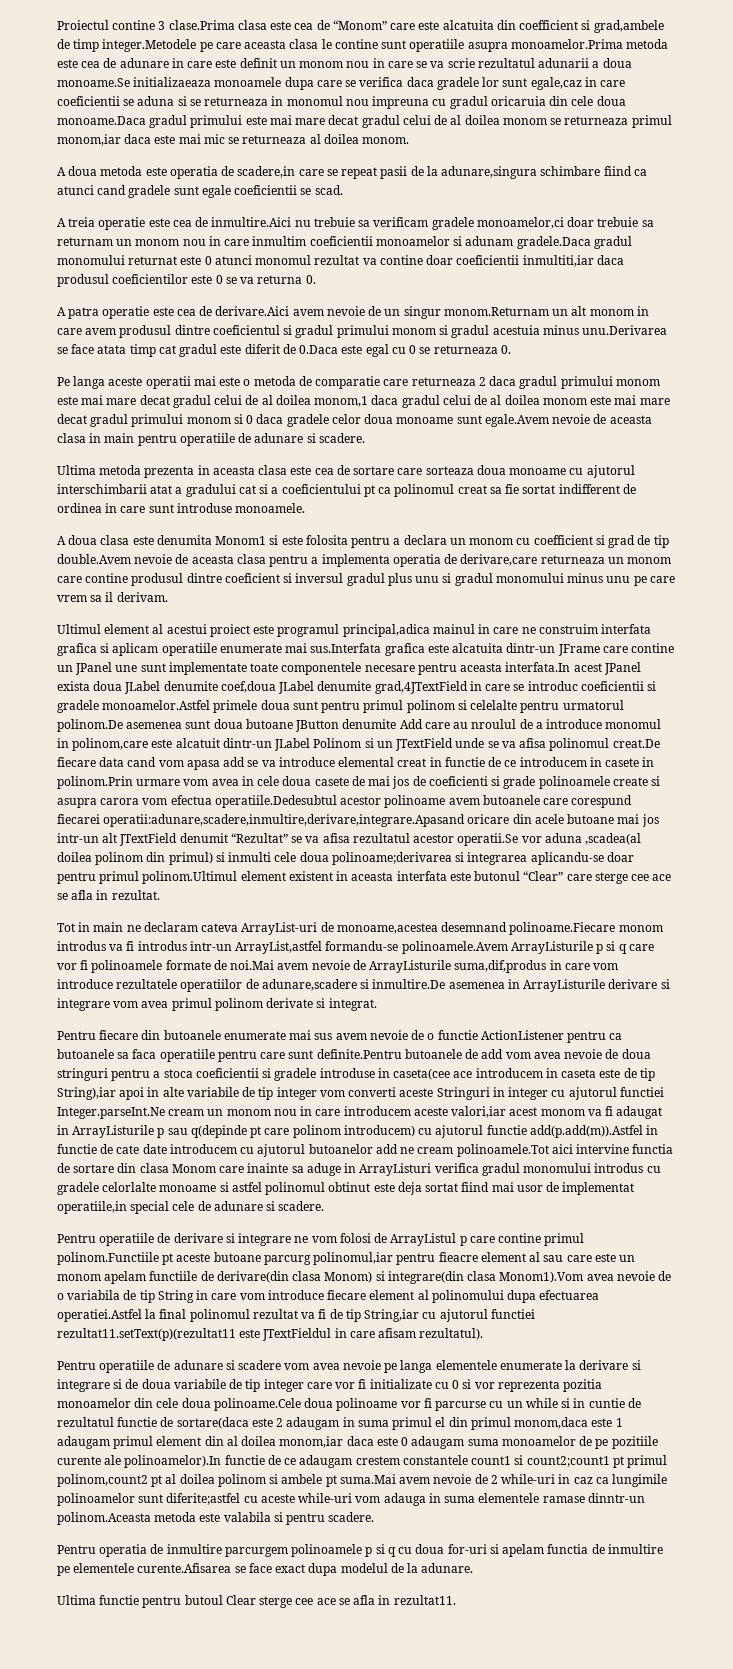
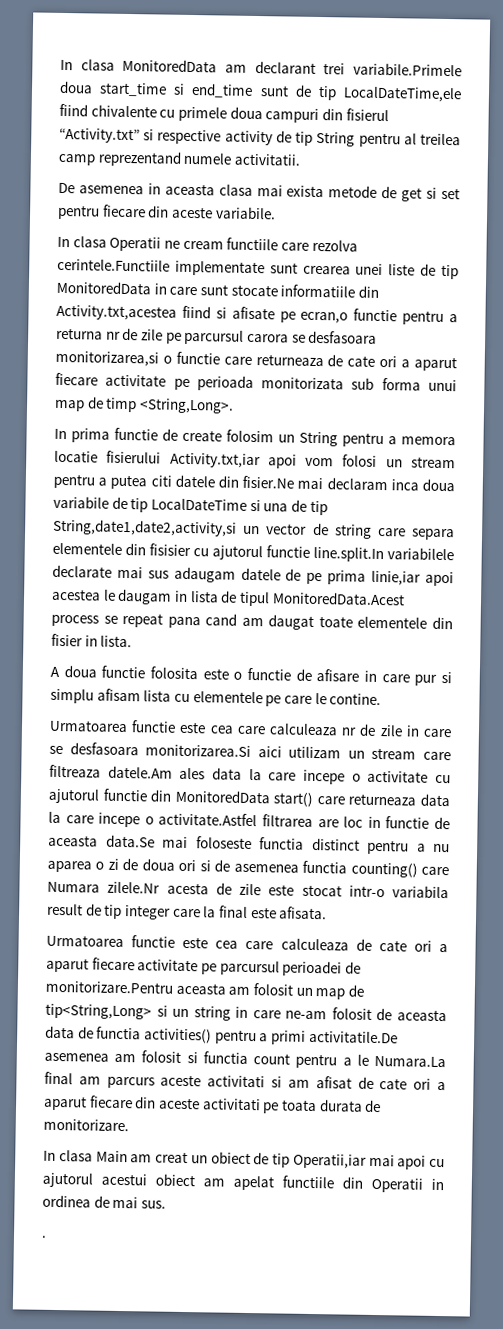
- Proiectul contine 3 clase.Prima clasa este cea de “Monom” care este alcatuita din coefficient si grad,ambele de timp integer.Metodele pe care aceasta clasa le contine sunt operatiile asupra monoamelor.Prima metoda este cea de adunare in care este definit un monom nou in care se va scrie rezultatul adunarii a doua monoame.Se initializaeaza monoamele dupa care se verifica daca gradele lor sunt egale,caz in care coeficientii se aduna si se returneaza in monomul nou impreuna cu gradul oricaruia din cele doua monoame.Daca gradul primului este mai mare decat gradul celui de al doilea monom se returneaza primul monom,iar daca este mai mic se returneaza al doilea monom.
- A doua metoda este operatia de scadere,in care se repeat pasii de la adunare,singura schimbare fiind ca atunci cand gradele sunt egale coeficientii se scad.
- A treia operatie este cea de inmultire.Aici nu trebuie sa verificam gradele monoamelor,ci doar trebuie sa returnam un monom nou in care inmultim coeficientii monoamelor si adunam gradele.Daca gradul monomului returnat este 0 atunci monomul rezultat va contine doar coeficientii inmultiti,iar daca produsul coeficientilor este 0 se va returna 0.
- A patra operatie este cea de derivare.Aici avem nevoie de un singur monom.Returnam un alt monom in care avem produsul dintre coeficientul si gradul primului monom si gradul acestuia minus unu.Derivarea se face atata timp cat gradul este diferit de 0.Daca este egal cu 0 se returneaza 0.
- Pe langa aceste operatii mai este o metoda de comparatie care returneaza 2 daca gradul primului monom este mai mare decat gradul celui de al doilea monom,1 daca gradul celui de al doilea monom este mai mare decat gradul primului monom si 0 daca gradele celor doua monoame sunt egale.Avem nevoie de aceasta clasa in main pentru operatiile de adunare si scadere.
- Ultima metoda prezenta in aceasta clasa este cea de sortare care sorteaza doua monoame cu ajutorul interschimbarii atat a gradului cat si a coeficientului pt ca polinomul creat sa fie sortat indifferent de ordinea in care sunt introduse monoamele.
- A doua clasa este denumita Monom1 si este folosita pentru a declara un monom cu coefficient si grad de tip double.Avem nevoie de aceasta clasa pentru a implementa operatia de derivare,care returneaza un monom care contine produsul dintre coeficient si inversul gradul plus unu si gradul monomului minus unu pe care vrem sa il derivam.
- Ultimul element al acestui proiect este programul principal,adica mainul in care ne construim interfata grafica si aplicam operatiile enumerate mai sus.Interfata grafica este alcatuita dintr-un JFrame care contine un JPanel une sunt implementate toate componentele necesare pentru aceasta interfata.In acest JPanel exista doua JLabel denumite coef,doua JLabel denumite grad,4JTextField in care se introduc coeficientii si gradele monoamelor.Astfel primele doua sunt pentru primul polinom si celelalte pentru urmatorul polinom.De asemenea sunt doua butoane JButton denumite Add care au nroulul de a introduce monomul in polinom,care este alcatuit dintr-un JLabel Polinom si un JTextField unde se va afisa polinomul creat.De fiecare data cand vom apasa add se va introduce elemental creat in functie de ce introducem in casete in polinom.Prin urmare vom avea in cele doua casete de mai jos de coeficienti si grade polinoamele create si asupra carora vom efectua operatiile.Dedesubtul acestor polinoame avem butoanele care corespund fiecarei operatii:adunare,scadere,inmultire,derivare,integrare.Apasand oricare din acele butoane mai jos intr-un alt JTextField denumit “Rezultat” se va afisa rezultatul acestor operatii.Se vor aduna ,scadea(al doilea polinom din primul) si inmulti cele doua polinoame;derivarea si integrarea aplicandu-se doar pentru primul polinom.Ultimul element existent in aceasta interfata este butonul “Clear” care sterge cee ace se afla in rezultat.
- Tot in main ne declaram cateva ArrayList-uri de monoame,acestea desemnand polinoame.Fiecare monom introdus va fi introdus intr-un ArrayList,astfel formandu-se polinoamele.Avem ArrayListurile p si q care vor fi polinoamele formate de noi.Mai avem nevoie de ArrayListurile suma,dif,produs in care vom introduce rezultatele operatiilor de adunare,scadere si inmultire.De asemenea in ArrayListurile derivare si integrare vom avea primul polinom derivate si integrat.
- Pentru fiecare din butoanele enumerate mai sus avem nevoie de o functie ActionListener pentru ca butoanele sa faca operatiile pentru care sunt definite.Pentru butoanele de add vom avea nevoie de doua stringuri pentru a stoca coeficientii si gradele introduse in caseta(cee ace introducem in caseta este de tip String),iar apoi in alte variabile de tip integer vom converti aceste Stringuri in integer cu ajutorul functiei Integer.parseInt.Ne cream un monom nou in care introducem aceste valori,iar acest monom va fi adaugat in ArrayListurile p sau q(depinde pt care polinom introducem) cu ajutorul functie add(p.add(m)).Astfel in functie de cate date introducem cu ajutorul butoanelor add ne cream polinoamele.Tot aici intervine functia de sortare din clasa Monom care inainte sa aduge in ArrayListuri verifica gradul monomului introdus cu gradele celorlalte monoame si astfel polinomul obtinut este deja sortat fiind mai usor de implementat operatiile,in special cele de adunare si scadere.
- Pentru operatiile de derivare si integrare ne vom folosi de ArrayListul p care contine primul polinom.Functiile pt aceste butoane parcurg polinomul,iar pentru fieacre element al sau care este un monom apelam functiile de derivare(din clasa Monom) si integrare(din clasa Monom1).Vom avea nevoie de o variabila de tip String in care vom introduce fiecare element al polinomului dupa efectuarea operatiei.Astfel la final polinomul rezultat va fi de tip String,iar cu ajutorul functiei rezultat11.setText(p)(rezultat11 este JTextFieldul in care afisam rezultatul).
- Pentru operatiile de adunare si scadere vom avea nevoie pe langa elementele enumerate la derivare si integrare si de doua variabile de tip integer care vor fi initializate cu 0 si vor reprezenta pozitia monoamelor din cele doua polinoame.Cele doua polinoame vor fi parcurse cu un while si in cuntie de rezultatul functie de sortare(daca este 2 adaugam in suma primul el din primul monom,daca este 1 adaugam primul element din al doilea monom,iar daca este 0 adaugam suma monoamelor de pe pozitiile curente ale polinoamelor).In functie de ce adaugam crestem constantele count1 si count2;count1 pt primul polinom,count2 pt al doilea polinom si ambele pt suma.Mai avem nevoie de 2 while-uri in caz ca lungimile polinoamelor sunt diferite;astfel cu aceste while-uri vom adauga in suma elementele ramase dinntr-un polinom.Aceasta metoda este valabila si pentru scadere.
- Pentru operatia de inmultire parcurgem polinoamele p si q cu doua for-uri si apelam functia de inmultire pe elementele curente.Afisarea se face exact dupa modelul de la adunare.
- Ultima functie pentru butoul Clear sterge cee ace se afla in rezultat11.
+ In clasa MonitoredData am declarant trei variabile.Primele doua start_time si end_time sunt de tip LocalDateTime,ele fiind chivalente cu primele doua campuri din fisierul “Activity.txt” si respective activity de tip String pentru al treilea camp reprezentand numele activitatii.
+ De asemenea in aceasta clasa mai exista metode de get si set pentru fiecare din aceste variabile.
+ In clasa Operatii ne cream functiile care rezolva cerintele.Functiile implementate sunt crearea unei liste de tip MonitoredData in care sunt stocate informatiile din Activity.txt,acestea fiind si afisate pe ecran,o functie pentru a returna nr de zile pe parcursul carora se desfasoara monitorizarea,si o functie care returneaza de cate ori a aparut fiecare activitate pe perioada monitorizata sub forma unui map de timp <String,Long>.
+ In prima functie de create folosim un String pentru a memora locatie fisierului Activity.txt,iar apoi vom folosi un stream pentru a putea citi datele din fisier.Ne mai declaram inca doua variabile de tip LocalDateTime si una de tip String,date1,date2,activity,si un vector de string care separa elementele din fisisier cu ajutorul functie line.split.In variabilele declarate mai sus adaugam datele de pe prima linie,iar apoi acestea le daugam in lista de tipul MonitoredData.Acest process se repeat pana cand am daugat toate elementele din fisier in lista.
+ A doua functie folosita este o functie de afisare in care pur si simplu afisam lista cu elementele pe care le contine.
+ Urmatoarea functie este cea care calculeaza nr de zile in care se desfasoara monitorizarea.Si aici utilizam un stream care filtreaza datele.Am ales data la care incepe o activitate cu ajutorul functie din MonitoredData start() care returneaza data la care incepe o activitate.Astfel filtrarea are loc in functie de aceasta data.Se mai foloseste functia distinct pentru a nu aparea o zi de doua ori si de asemenea functia counting() care Numara zilele.Nr acesta de zile este stocat intr-o variabila result de tip integer care la final este afisata.
+ Urmatoarea functie este cea care calculeaza de cate ori a aparut fiecare activitate pe parcursul perioadei de monitorizare.Pentru aceasta am folosit un map de tip<String,Long> si un string in care ne-am folosit de aceasta data de functia activities() pentru a primi activitatile.De asemenea am folosit si functia count pentru a le Numara.La final am parcurs aceste activitati si am afisat de cate ori a aparut fiecare din aceste activitati pe toata durata de monitorizare.
+ In clasa Main am creat un obiect de tip Operatii,iar mai apoi cu ajutorul acestui obiect am apelat functiile din Operatii in ordinea de mai sus.
+ .

